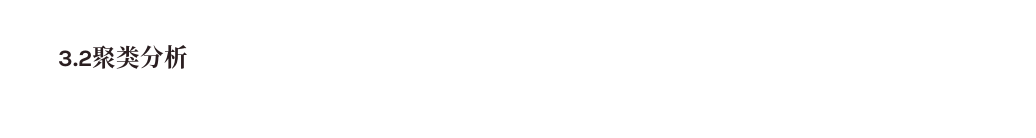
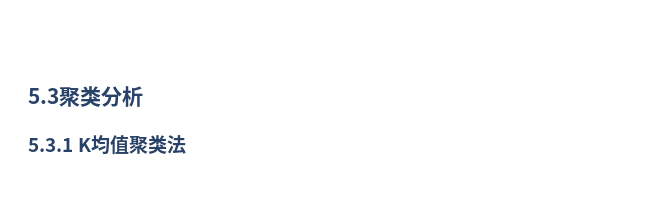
- 3.2聚类分析
+ 5.3聚类分析
+ 5.3.1 K均值聚类法

